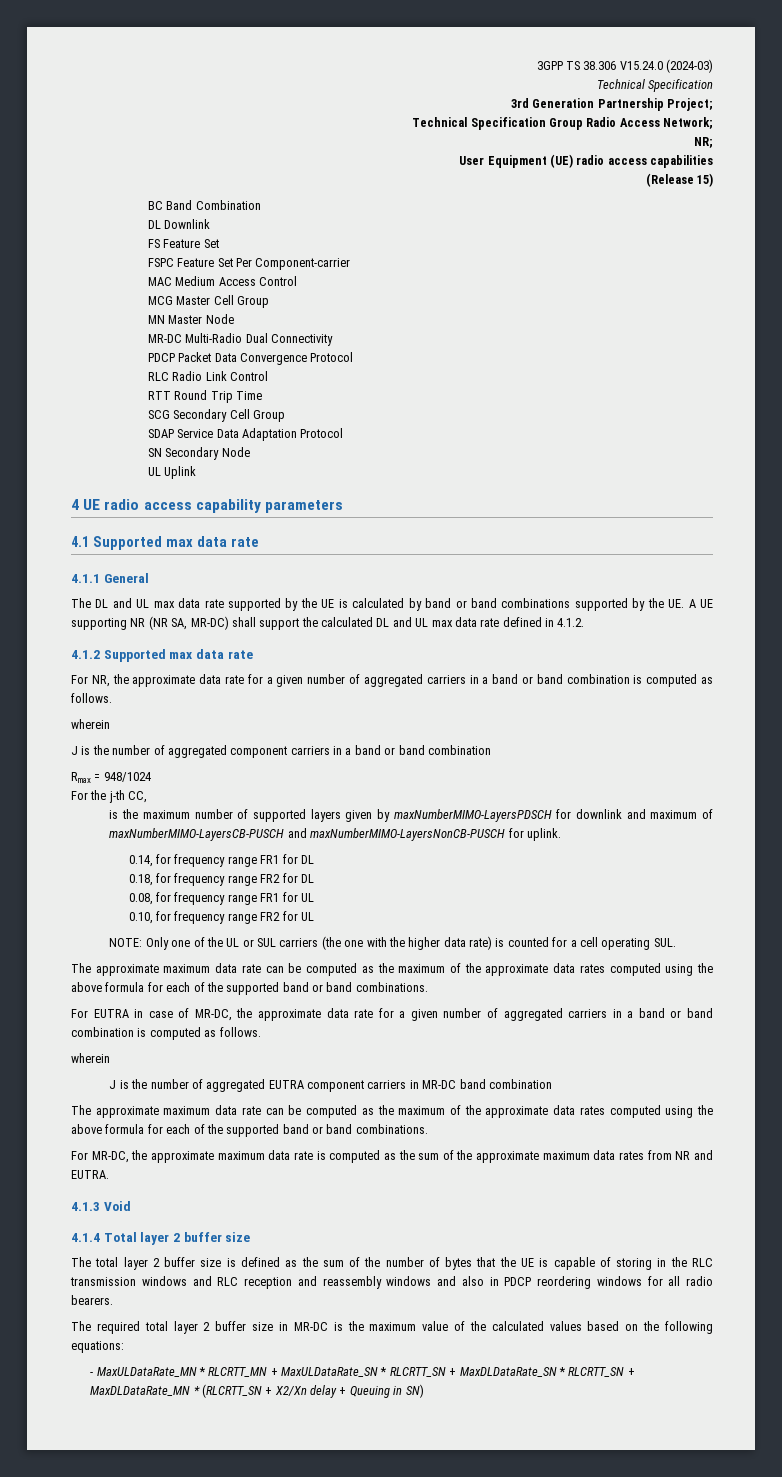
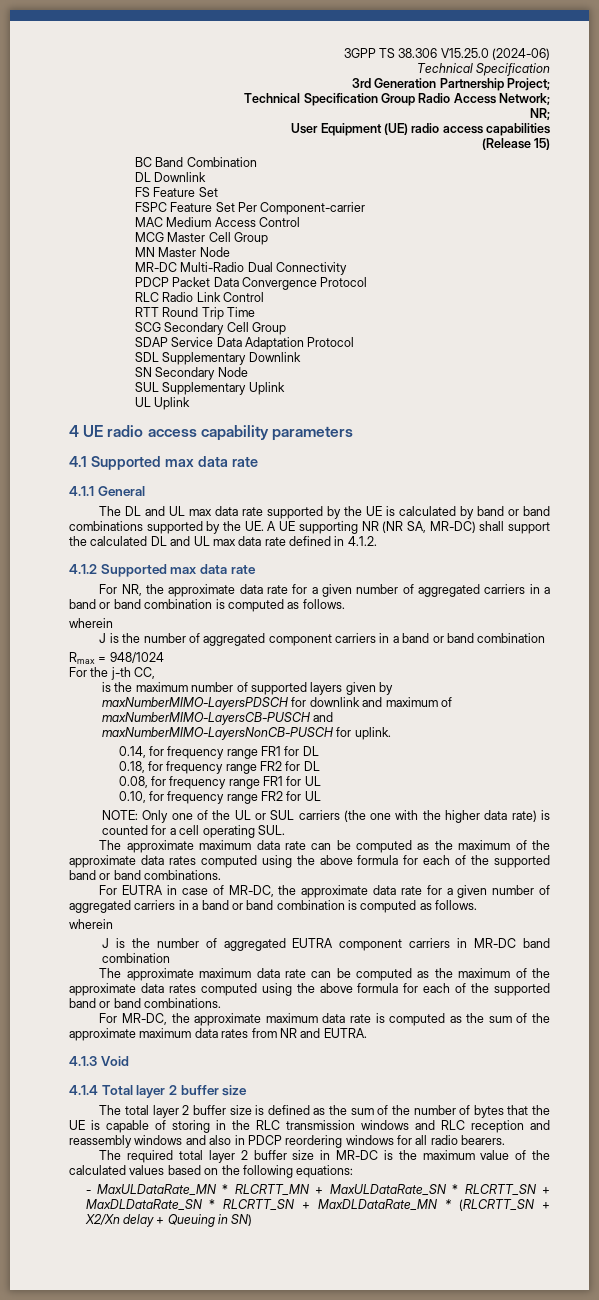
- 3GPP TS 38.306 V15.24.0 (2024-03)
+ 3GPP TS 38.306 V15.25.0 (2024-06)
+ SDL Supplementary Downlink
+ SUL Supplementary Uplink

